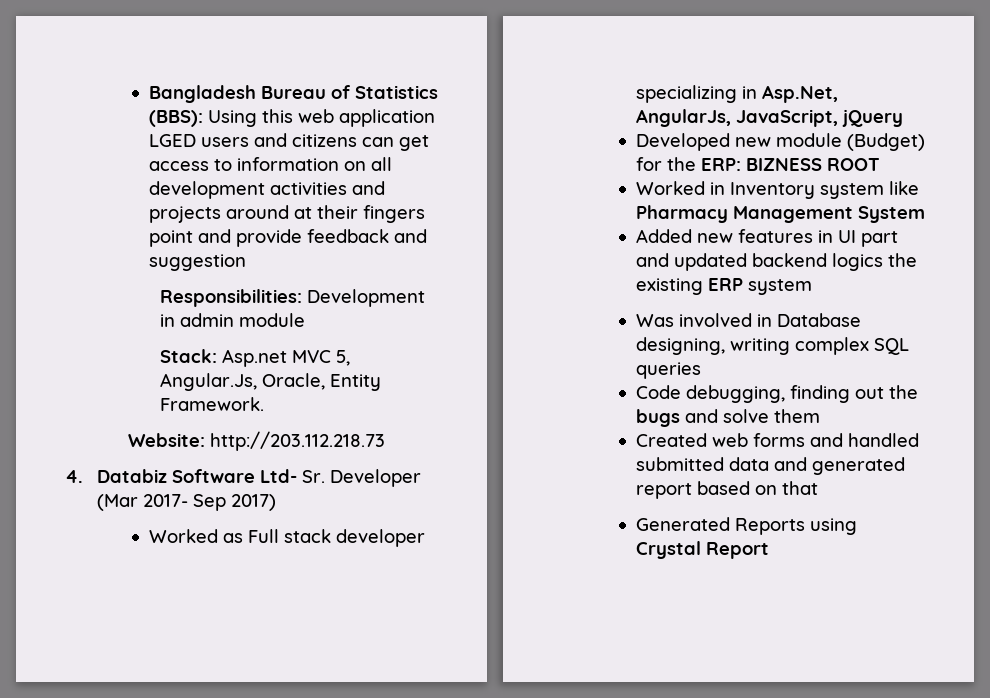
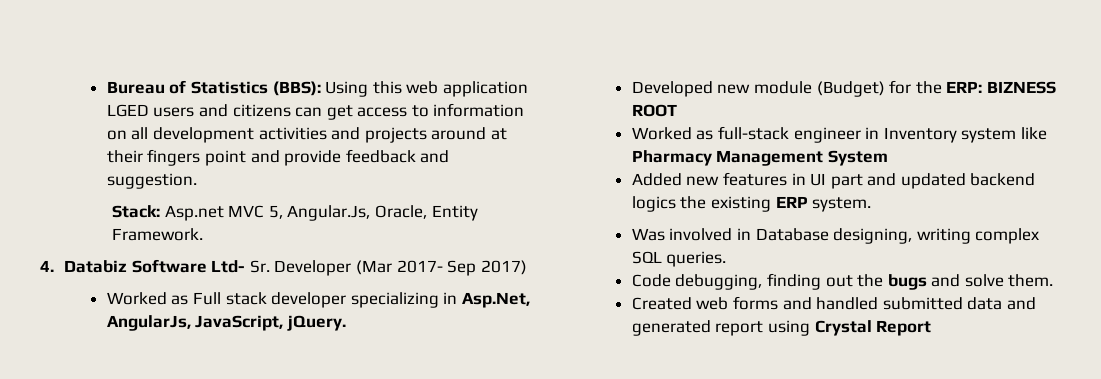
- Bangladesh Bureau of Statistics (BBS): Using this web application LGED users and citizens can get access to information on all development activities and projects around at their fingers point and provide feedback and suggestion
- Responsibilities: Development in admin module
+ Bureau of Statistics (BBS): Using this web application LGED users and citizens can get access to information on all development activities and projects around at their fingers point and provide feedback and suggestion.
- Website: http://203.112.218.73
- Worked as Full stack developer specializing in Asp.Net, AngularJs, JavaScript, jQuery
+ Worked as Full stack developer specializing in Asp.Net, AngularJs, JavaScript, jQuery.
- Worked in Inventory system like Pharmacy Management System
+ Worked as full-stack engineer in Inventory system like Pharmacy Management System
- Added new features in UI part and updated backend logics the existing ERP system
+ Added new features in UI part and updated backend logics the existing ERP system.
- Was involved in Database designing, writing complex SQL queries
+ Was involved in Database designing, writing complex SQL queries.
- Code debugging, finding out the bugs and solve them
+ Code debugging, finding out the bugs and solve them.
- Created web forms and handled submitted data and generated report based on that
- Generated Reports using Crystal Report
+ Created web forms and handled submitted data and generated report using Crystal Report

